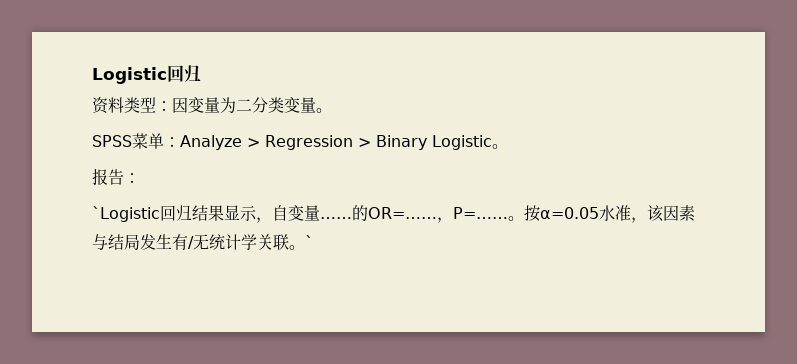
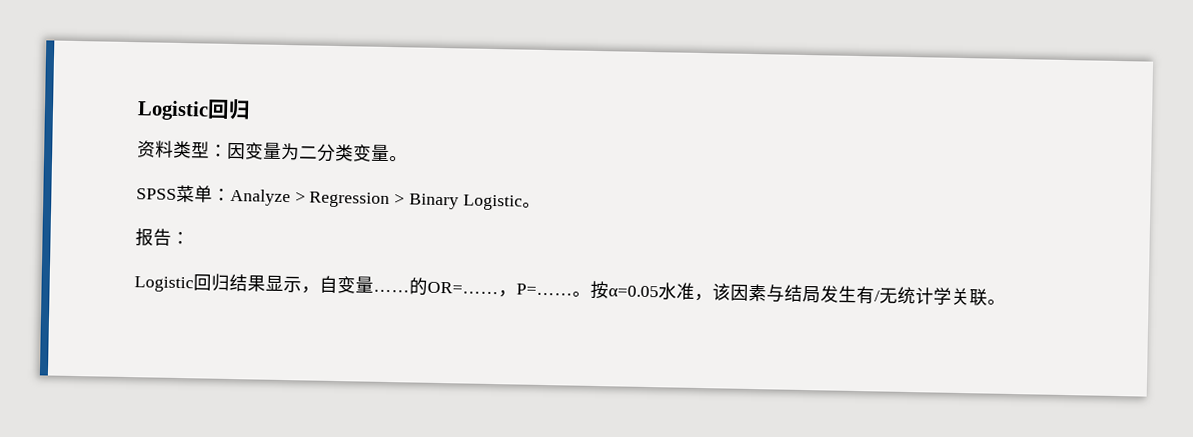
- `Logistic回归结果显示，自变量……
+ Logistic回归结果显示，自变量……
- `

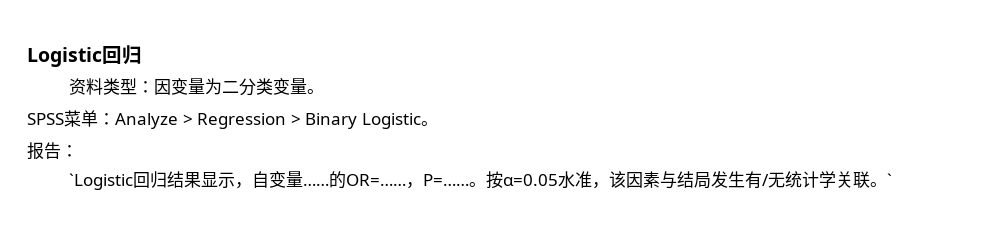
- Logistic回归结果显示，自变量……
+ `Logistic回归结果显示，自变量……
+ `

